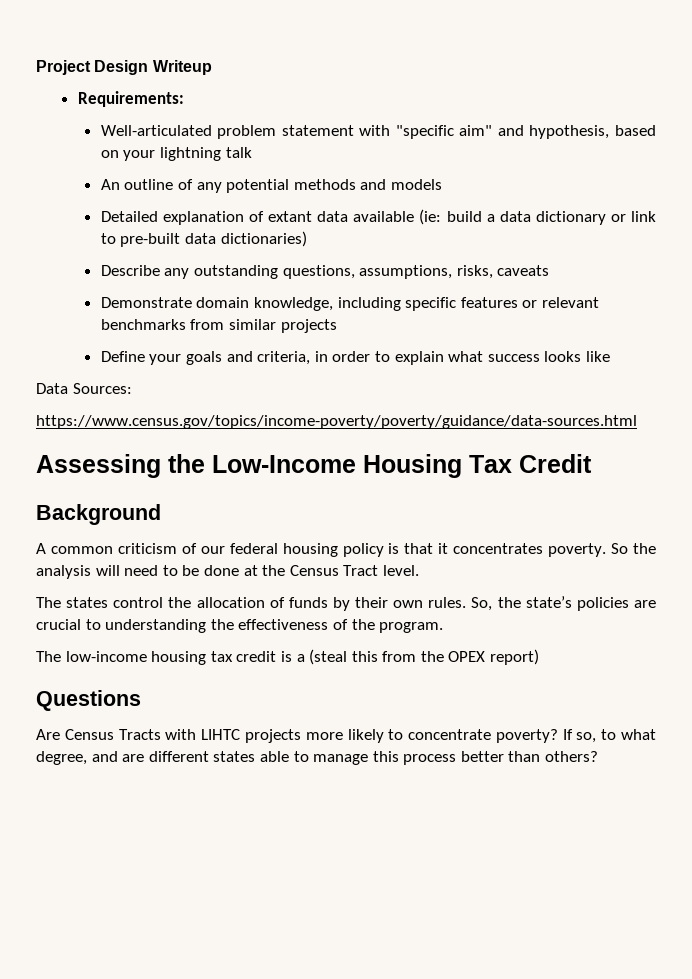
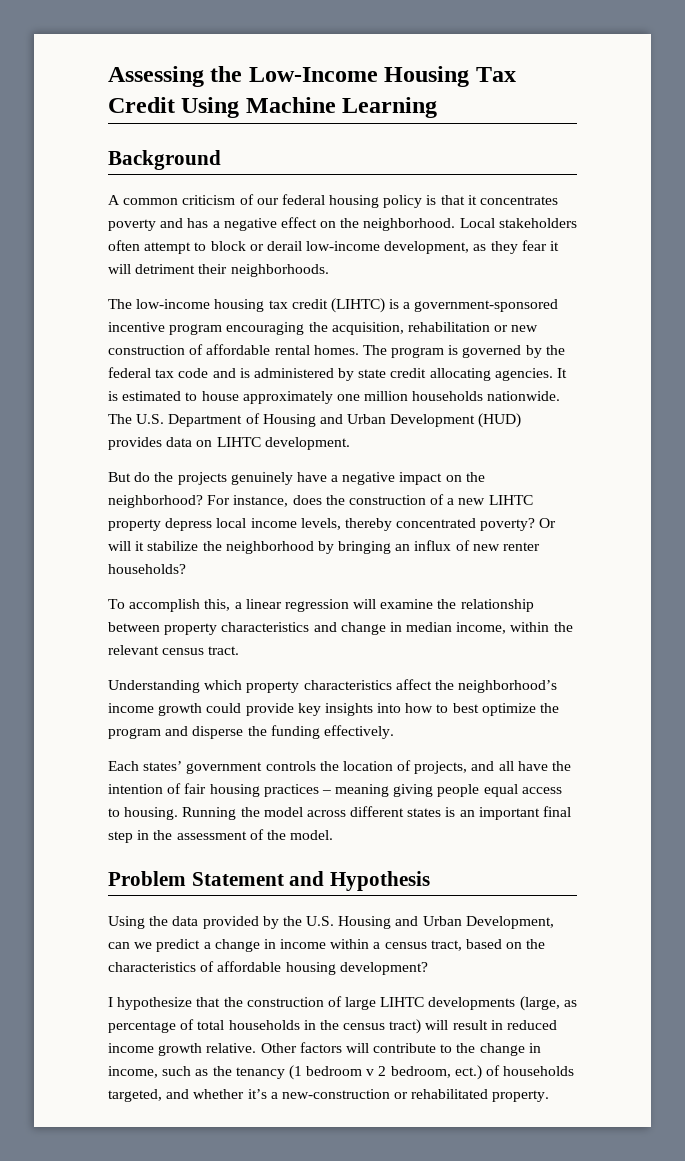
- Project Design Writeup
- Requirements:
- Well-articulated problem statement with "specific aim" and hypothesis, based on your lightning talk
- An outline of any potential methods and models
- Detailed explanation of extant data available (ie: build a data dictionary or link to pre-built data dictionaries)
- Describe any outstanding questions, assumptions, risks, caveats
- Demonstrate domain knowledge, including specific features or relevant benchmarks from similar projects
- Define your goals and criteria, in order to explain what success looks like
- Data Sources:
- https://www.census.gov/topics/income-poverty/poverty/guidance/data-sources.html
- Assessing the Low-Income Housing Tax Credit
+ Assessing the Low-Income Housing Tax Credit Using Machine Learning
- A common criticism of our federal housing policy is that it concentrates poverty. So the analysis will need to be done at the Census Tract level.
- The states control the allocation of funds by their own rules. So, the state’s policies are crucial to understanding the effectiveness of the program.
+ A common criticism of our federal housing policy is that it concentrates poverty and has a negative effect on the neighborhood. Local stakeholders often attempt to block or derail low-income development, as they fear it will detriment their neighborhoods.
- The low-income housing tax credit is a (steal this from the OPEX report)
- Questions
- Are Census Tracts with LIHTC projects more likely to concentrate poverty? If so, to what degree, and are different states able to manage this process better than others?
+ The low-income housing tax credit (LIHTC) is a government-sponsored incentive program encouraging the acquisition, rehabilitation or new construction of affordable rental homes. The program is governed by the federal tax code and is administered by state credit allocating agencies. It is estimated to house approximately one million households nationwide. The U.S. Department of Housing and Urban Development (HUD) provides data on LIHTC development.
+ But do the projects genuinely have a negative impact on the neighborhood? For instance, does the construction of a new LIHTC property depress local income levels, thereby concentrated poverty? Or will it stabilize the neighborhood by bringing an influx of new renter households?
+ To accomplish this, a linear regression will examine the relationship between property characteristics and change in median income, within the relevant census tract.
+ Understanding which property characteristics affect the neighborhood’s income growth could provide key insights into how to best optimize the program and disperse the funding effectively.
+ Each states’ government controls the location of projects, and all have the intention of fair housing practices – meaning giving people equal access to housing. Running the model across different states is an important final step in the assessment of the model.
+ Problem Statement and Hypothesis
+ Using the data provided by the U.S. Housing and Urban Development, can we predict a change in income within a census tract, based on the characteristics of affordable housing development?
+ I hypothesize that the construction of large LIHTC developments (large, as percentage of total households in the census tract) will result in reduced income growth relative. Other factors will contribute to the change in income, such as the tenancy (1 bedroom v 2 bedroom, ect.) of households targeted, and whether it’s a new-construction or rehabilitated property.

